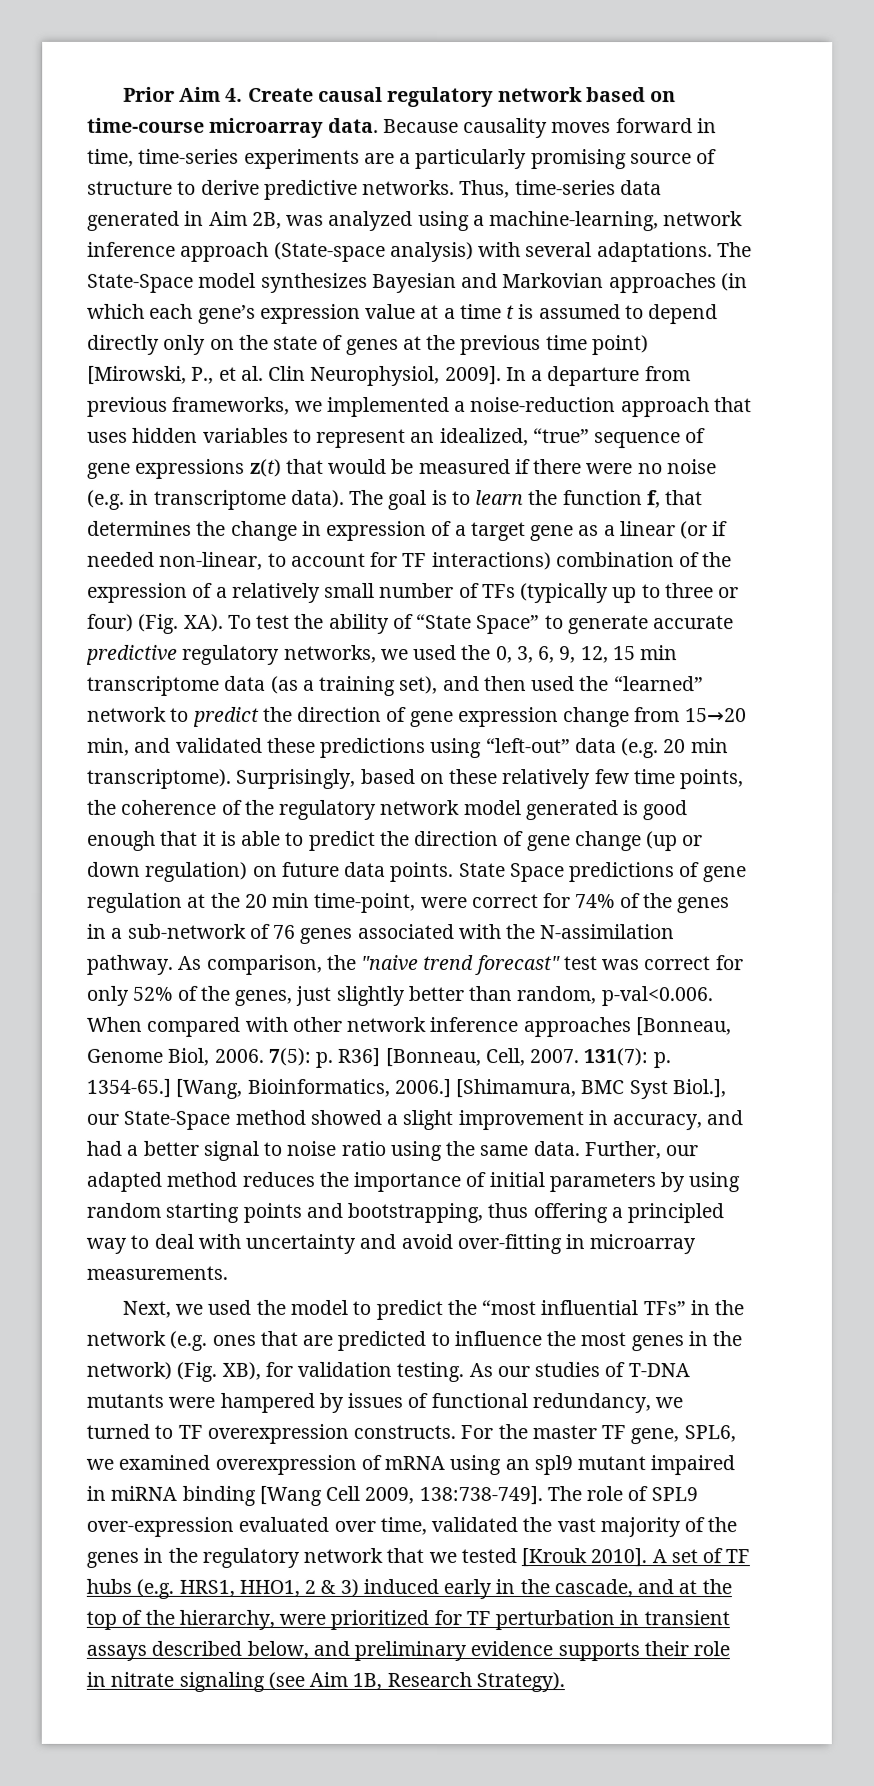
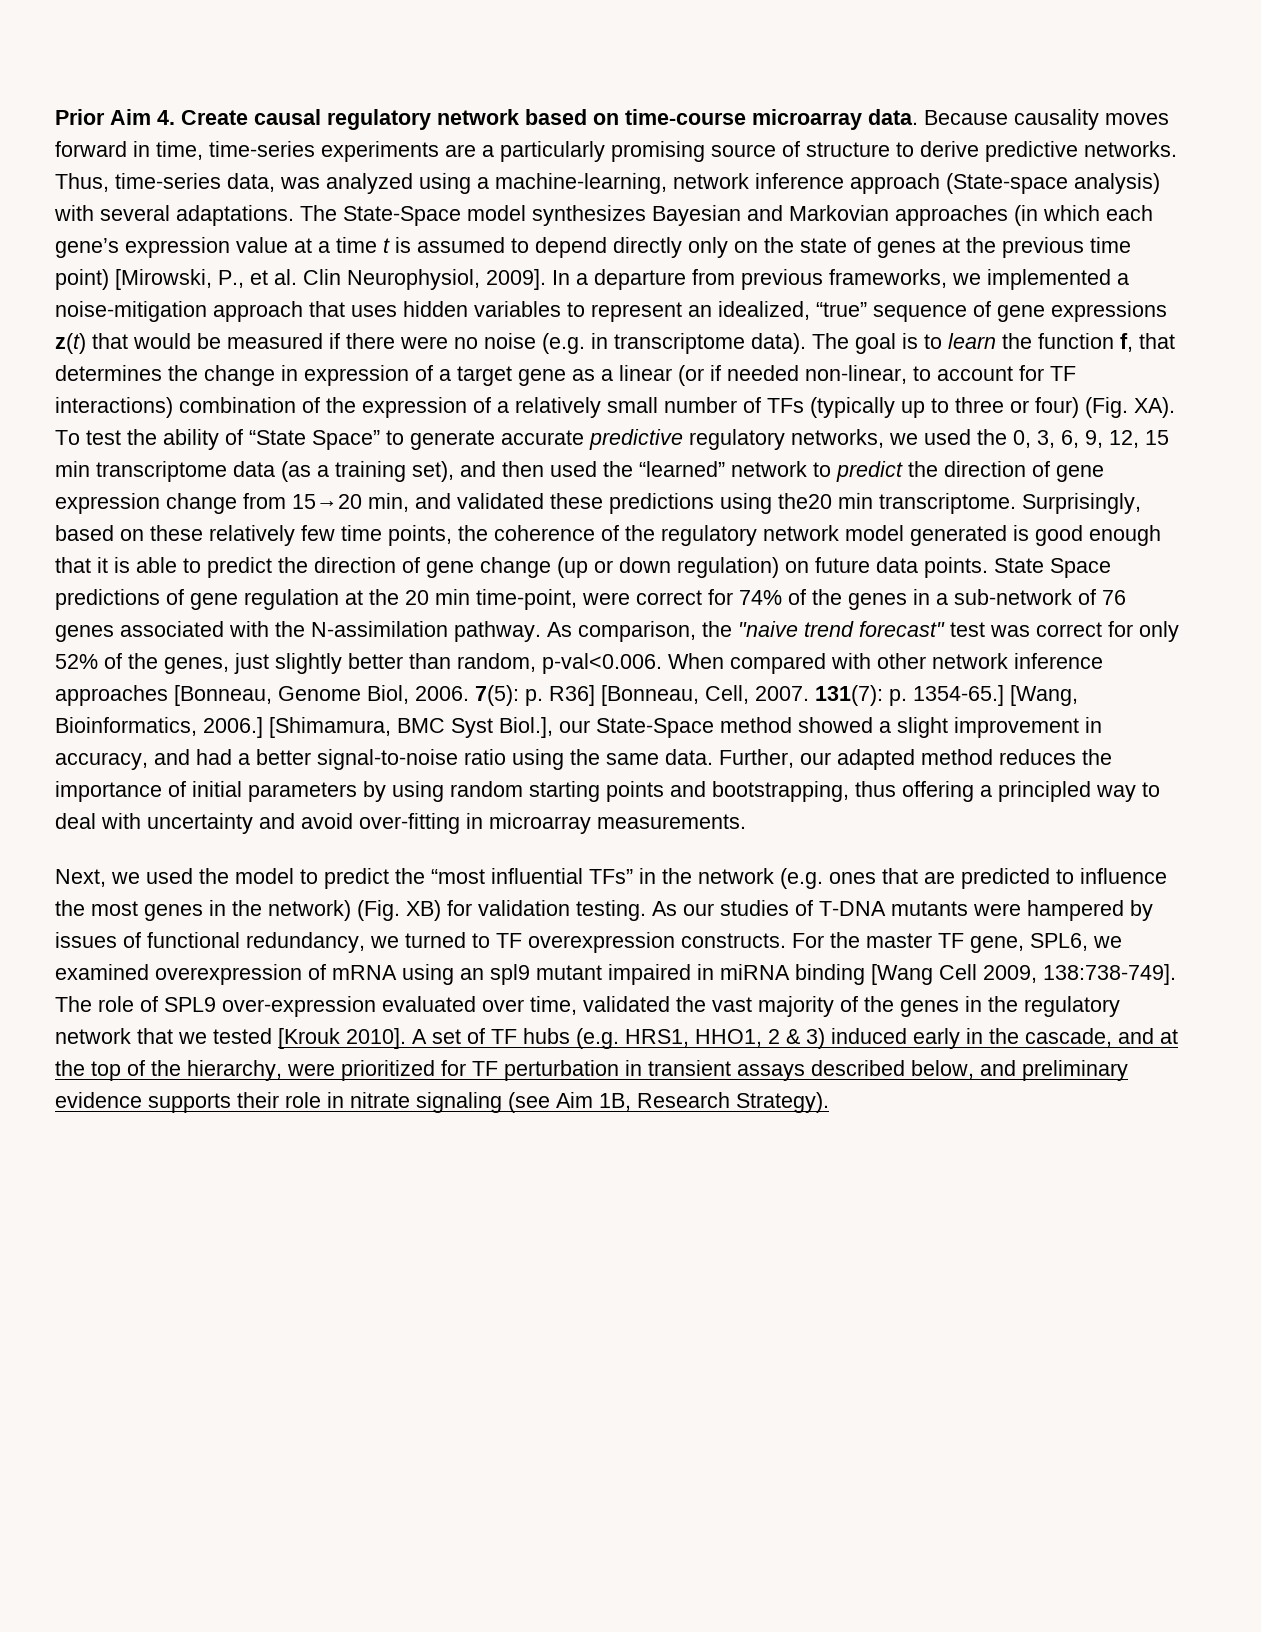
- Thus, time-series data generated in Aim 2B, was analyzed using a machine-learning, network inference approach (State-space analysis) with several adaptations.
+ Thus, time-series data, was analyzed using a machine-learning, network inference approach (State-space analysis) with several adaptations.
- In a departure from previous frameworks, we implemented a noise-reduction approach that uses hidden variables to represent an idealized, “true” sequence of gene expressions z(t) that would be measured if there were no noise (e.g. in transcriptome data).
+ In a departure from previous frameworks, we implemented a noise-mitigation approach that uses hidden variables to represent an idealized, “true” sequence of gene expressions z(t) that would be measured if there were no noise (e.g. in transcriptome data).
- The goal is to learn the function f, that determines the change in expression of a target gene as a linear (or if needed non-linear, to account for TF interactions) combination of the expression of a relatively small number of TFs (typically up to three or four) (Fig. XA). To test the ability of “State Space” to generate accurate predictive regulatory networks, we used the 0, 3, 6, 9, 12, 15 min transcriptome data (as a training set), and then used the “learned” network to predict the direction of gene expression change from 15→20 min, and validated these predictions using “left-out” data (e.g. 20 min transcriptome).
+ The goal is to learn the function f, that determines the change in expression of a target gene as a linear (or if needed non-linear, to account for TF interactions) combination of the expression of a relatively small number of TFs (typically up to three or four) (Fig. XA). To test the ability of “State Space” to generate accurate predictive regulatory networks, we used the 0, 3, 6, 9, 12, 15 min transcriptome data (as a training set), and then used the “learned” network to predict the direction of gene expression change from 15→20 min, and validated these predictions using the20 min transcriptome.
- [Shimamura, BMC Syst Biol.], our State-Space method showed a slight improvement in accuracy, and had a better signal to noise ratio using the same data.
+ [Shimamura, BMC Syst Biol.], our State-Space method showed a slight improvement in accuracy, and had a better signal-to-noise ratio using the same data.
- Next, we used the model to predict the “most influential TFs” in the network (e.g. ones that are predicted to influence the most genes in the network) (Fig. XB), for validation testing.
+ Next, we used the model to predict the “most influential TFs” in the network (e.g. ones that are predicted to influence the most genes in the network) (Fig. XB) for validation testing.

